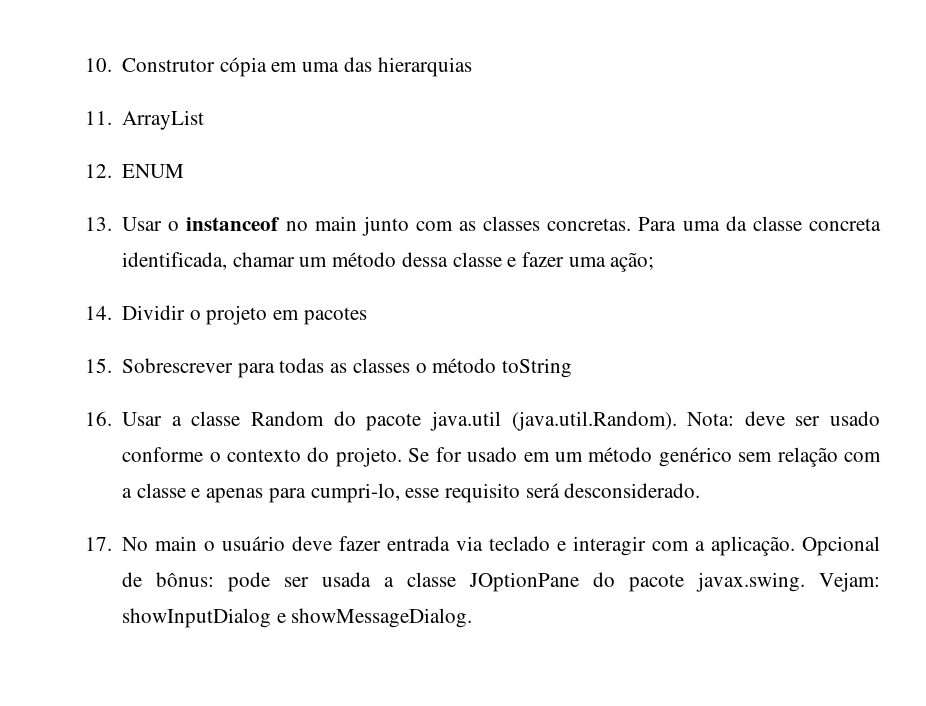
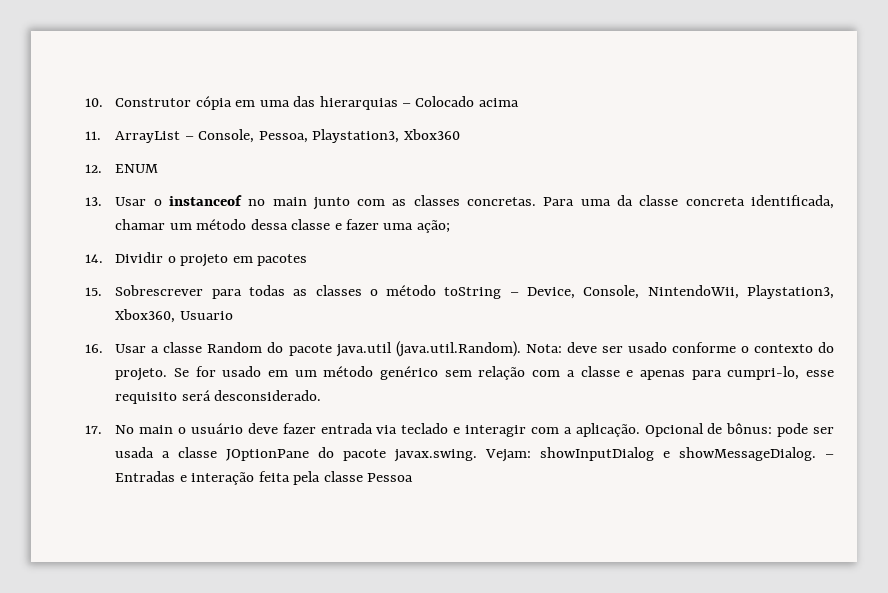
- 10. Construtor cópia em uma das hierarquias
+ 10. Construtor cópia em uma das hierarquias – Colocado acima
- 11. ArrayList
+ 11. ArrayList – Console, Pessoa, Playstation3, Xbox360
- 15. Sobrescrever para todas as classes o método toString
+ 15. Sobrescrever para todas as classes o método toString – Device, Console, NintendoWii, Playstation3, Xbox360, Usuario
+ – Entradas e interação feita pela classe Pessoa

